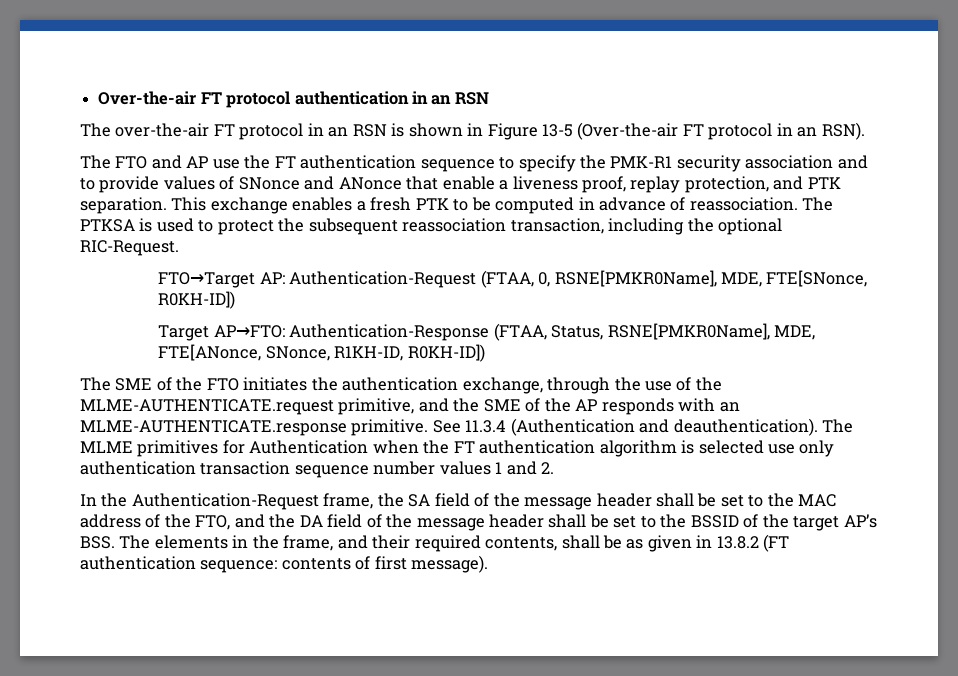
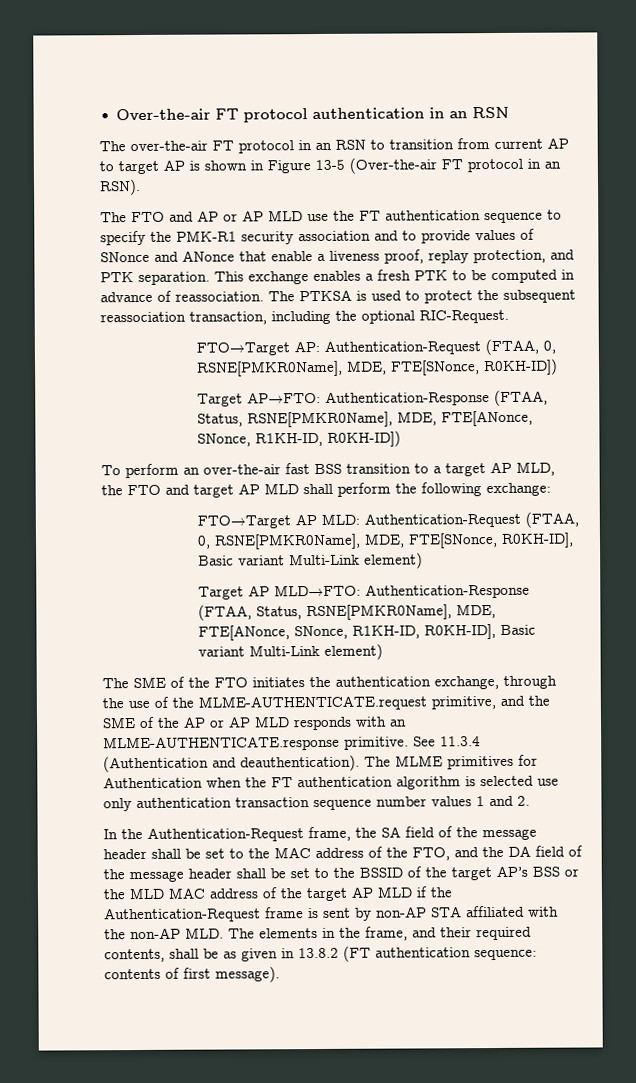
- The over-the-air FT protocol in an RSN is shown in Figure 13-5 (Over-the-air FT protocol in an RSN).
+ The over-the-air FT protocol in an RSN to transition from current AP to target AP is shown in Figure 13-5 (Over-the-air FT protocol in an RSN).
- The FTO and AP use the FT authentication sequence to specify the PMK-R1 security association and to provide values of SNonce and ANonce that enable a liveness proof, replay protection, and PTK separation.
+ The FTO and AP or AP MLD use the FT authentication sequence to specify the PMK-R1 security association and to provide values of SNonce and ANonce that enable a liveness proof, replay protection, and PTK separation.
+ To perform an over-the-air fast BSS transition to a target AP MLD, the FTO and target AP MLD shall perform the following exchange:
+ FTO→Target AP MLD: Authentication-Request (FTAA, 0, RSNE[PMKR0Name], MDE, FTE[SNonce, R0KH-ID], Basic variant Multi-Link element)
+ Target AP MLD→FTO: Authentication-Response (FTAA, Status, RSNE[PMKR0Name], MDE, FTE[ANonce, SNonce, R1KH-ID, R0KH-ID], Basic variant Multi-Link element)
- The SME of the FTO initiates the authentication exchange, through the use of the MLME-AUTHENTICATE.request primitive, and the SME of the AP responds with an MLME-AUTHENTICATE.response primitive.
+ The SME of the FTO initiates the authentication exchange, through the use of the MLME-AUTHENTICATE.request primitive, and the SME of the AP or AP MLD responds with an MLME-AUTHENTICATE.response primitive.
- In the Authentication-Request frame, the SA field of the message header shall be set to the MAC address of the FTO, and the DA field of the message header shall be set to the BSSID of the target AP’s BSS. The elements in the frame, and their required contents, shall be as given in 13.8.2 (FT authentication sequence:
+ In the Authentication-Request frame, the SA field of the message header shall be set to the MAC address of the FTO, and the DA field of the message header shall be set to the BSSID of the target AP’s BSS or the MLD MAC address of the target AP MLD if the Authentication-Request frame is sent by non-AP STA affiliated with the non-AP MLD. The elements in the frame, and their required contents, shall be as given in 13.8.2 (FT authentication sequence:

